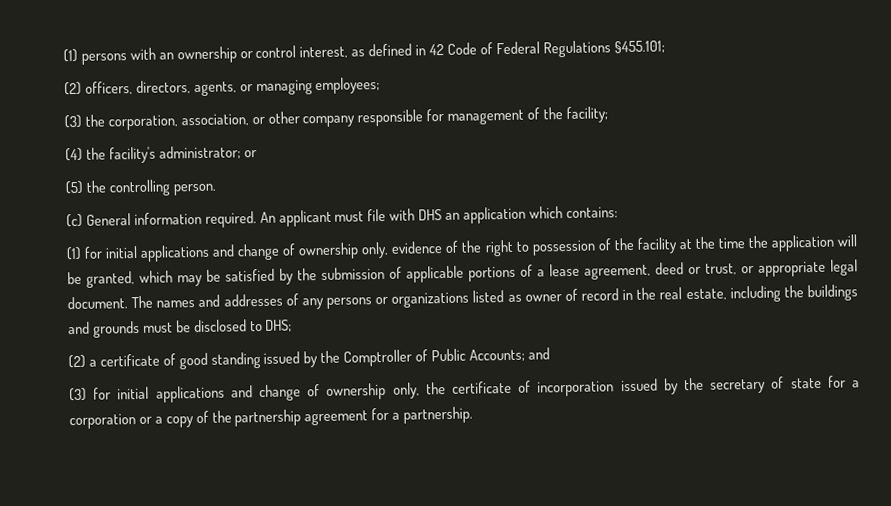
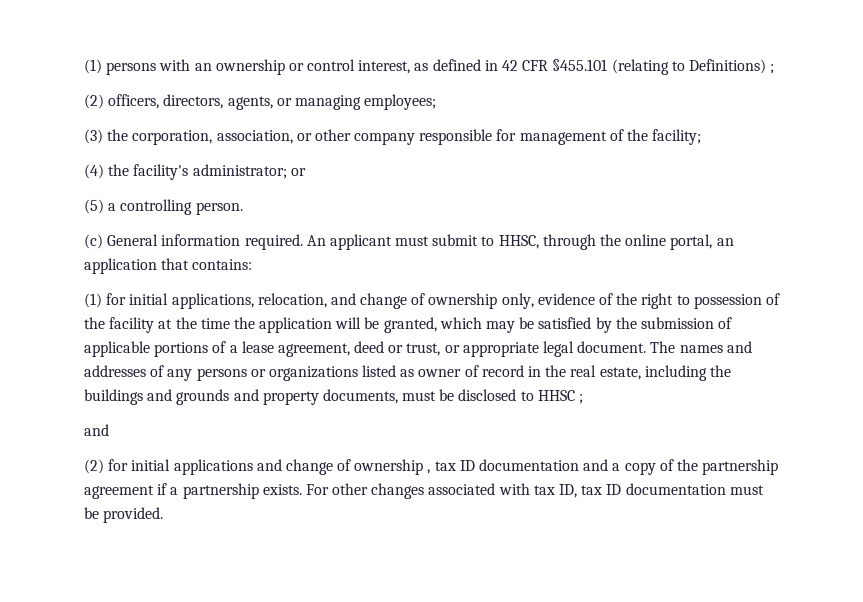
- (1) persons with an ownership or control interest, as defined in 42 Code of Federal Regulations §455.101;
+ (1) persons with an ownership or control interest, as defined in 42 CFR §455.101 (relating to Definitions) ;
- (5) the controlling person.
+ (5) a controlling person.
- An applicant must file with DHS an application which contains:
+ An applicant must submit to HHSC, through the online portal, an application that contains:
- (1) for initial applications and change of ownership only, evidence of the right to possession of the facility at the time the application will be granted, which may be satisfied by the submission of applicable portions of a lease agreement, deed or trust, or appropriate legal document.
+ (1) for initial applications, relocation, and change of ownership only, evidence of the right to possession of the facility at the time the application will be granted, which may be satisfied by the submission of applicable portions of a lease agreement, deed or trust, or appropriate legal document.
- The names and addresses of any persons or organizations listed as owner of record in the real estate, including the buildings and grounds must be disclosed to DHS;
- (2) a certificate of good standing issued by the Comptroller of Public Accounts; and
- (3) for initial applications and change of ownership only, the certificate of incorporation issued by the secretary of state for a corporation or a copy of the partnership agreement for a partnership.
+ The names and addresses of any persons or organizations listed as owner of record in the real estate, including the buildings and grounds and property documents, must be disclosed to HHSC ;
+ and
+ (2) for initial applications and change of ownership , tax ID documentation and a copy of the partnership agreement if a partnership exists. For other changes associated with tax ID, tax ID documentation must be provided.

